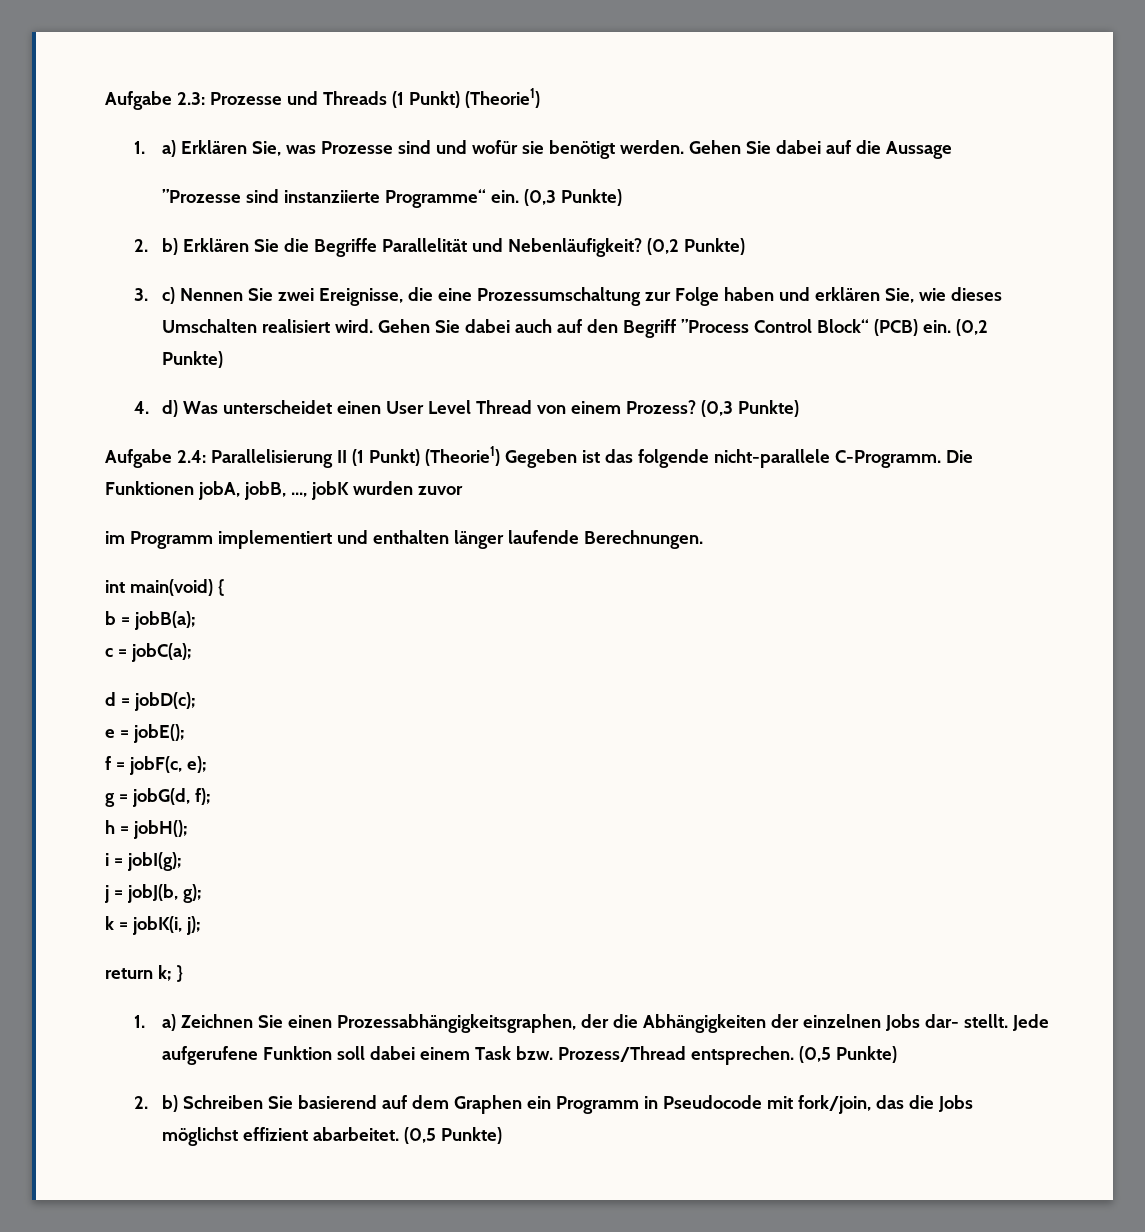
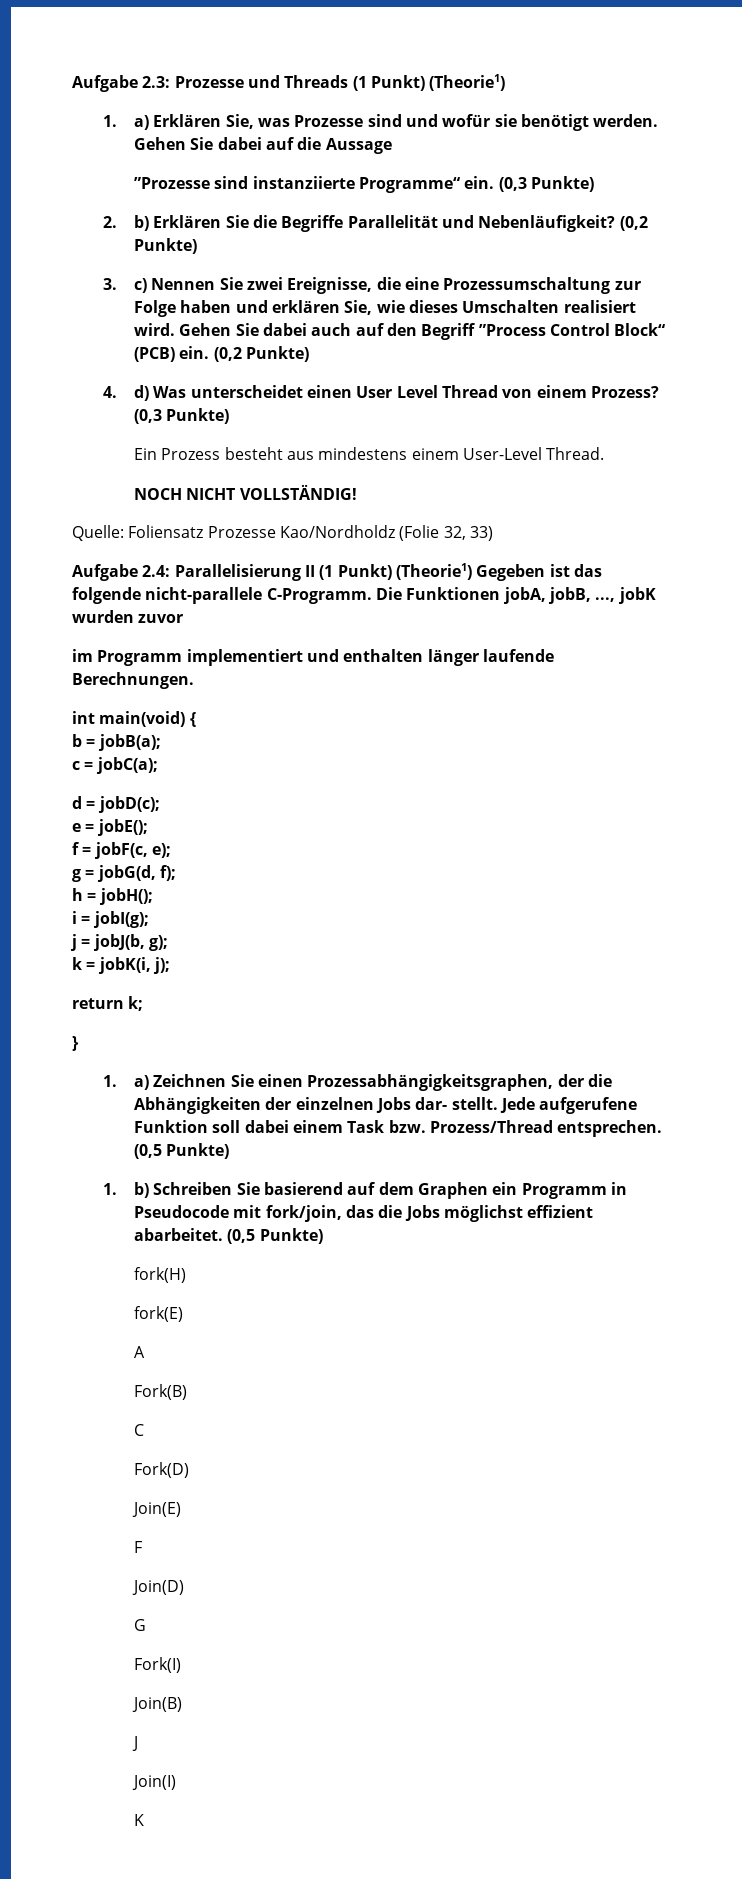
+ Ein Prozess besteht aus mindestens einem User-Level Thread.
+ NOCH NICHT VOLLSTÄNDIG!
+ Quelle: Foliensatz Prozesse Kao/Nordholdz (Folie 32, 33)
- return k; }
+ return k;
+ }
- 2. b) Schreiben Sie basierend auf dem Graphen ein Programm in Pseudocode mit fork/join, das die Jobs möglichst effizient abarbeitet.
+ 1. b) Schreiben Sie basierend auf dem Graphen ein Programm in Pseudocode mit fork/join, das die Jobs möglichst effizient abarbeitet.
+ fork(H)
+ fork(E)
+ A
+ Fork(B)
+ C
+ Fork(D)
+ Join(E)
+ F
+ Join(D)
+ G
+ Fork(I)
+ Join(B)
+ J
+ Join(I)
+ K

